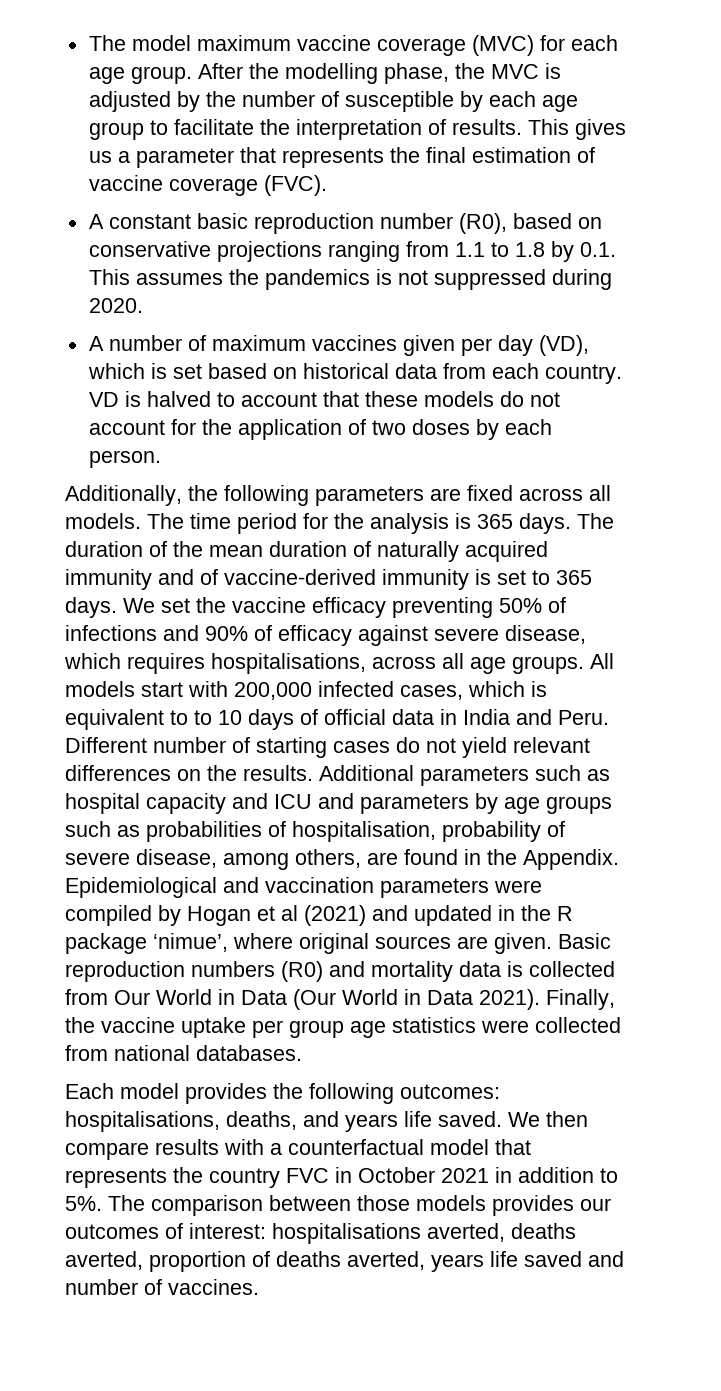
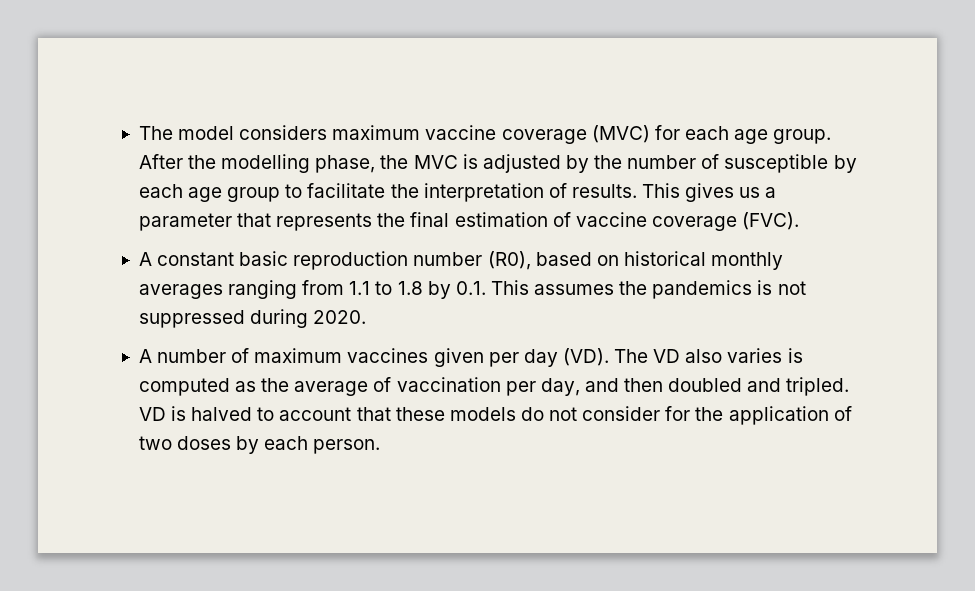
- The model maximum vaccine coverage (MVC) for each age group.
+ The model considers maximum vaccine coverage (MVC) for each age group.
- A constant basic reproduction number (R0), based on conservative projections ranging from 1.1 to 1.8 by 0.1. This assumes the pandemics is not suppressed during 2020.
+ A constant basic reproduction number (R0), based on historical monthly averages ranging from 1.1 to 1.8 by 0.1. This assumes the pandemics is not suppressed during 2020.
- A number of maximum vaccines given per day (VD), which is set based on historical data from each country.
+ A number of maximum vaccines given per day (VD). The VD also varies is computed as the average of vaccination per day, and then doubled and tripled.
- VD is halved to account that these models do not account for the application of two doses by each person.
+ VD is halved to account that these models do not consider for the application of two doses by each person.
- Additionally, the following parameters are fixed across all models. The time period for the analysis is 365 days. The duration of the mean duration of naturally acquired immunity and of vaccine-derived immunity is set to 365 days. We set the vaccine efficacy preventing 50% of infections and 90% of efficacy against severe disease, which requires hospitalisations, across all age groups. All models start with 200,000 infected cases, which is equivalent to to 10 days of official data in India and Peru. Different number of starting cases do not yield relevant differences on the results. Additional parameters such as hospital capacity and ICU and parameters by age groups such as probabilities of hospitalisation, probability of severe disease, among others, are found in the Appendix. Epidemiological and vaccination parameters were compiled by Hogan et al (2021) and updated in the R package ‘nimue’, where original sources are given. Basic reproduction numbers (R0) and mortality data is collected from Our World in Data (Our World in Data 2021). Finally, the vaccine uptake per group age statistics were collected from national databases.
- Each model provides the following outcomes: hospitalisations, deaths, and years life saved. We then compare results with a counterfactual model that represents the country FVC in October 2021 in addition to 5%. The comparison between those models provides our outcomes of interest: hospitalisations averted, deaths averted, proportion of deaths averted, years life saved and number of vaccines.

